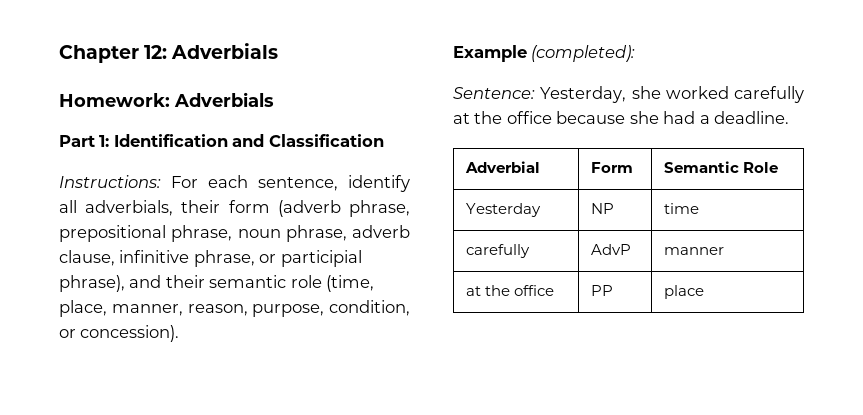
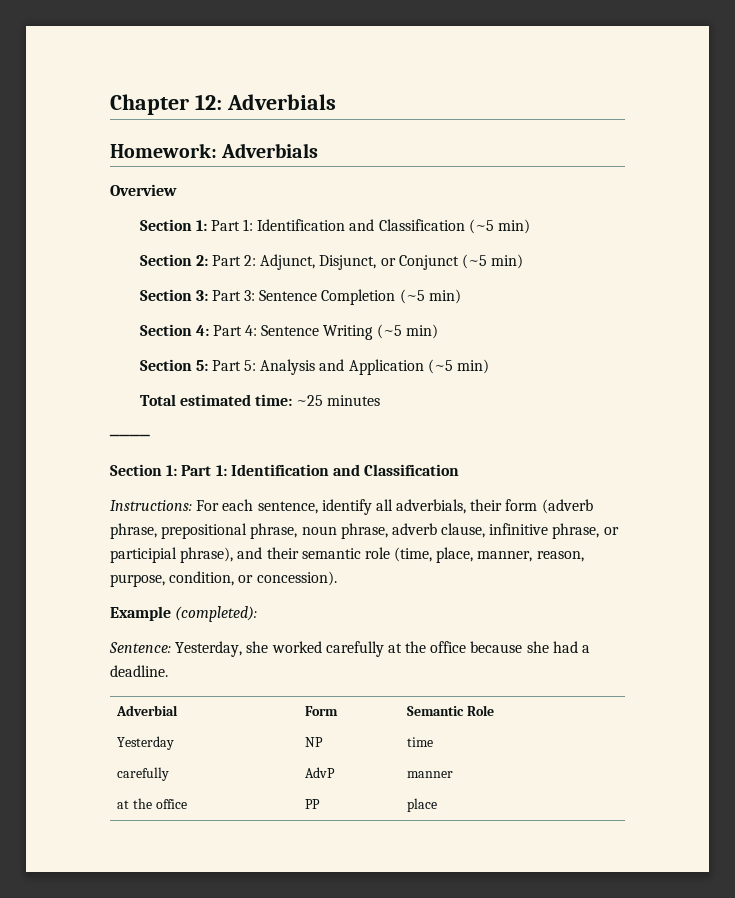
- Part 1: Identification and Classification
+ Overview
+ Section 1: Part 1: Identification and Classification (~5 min)
+ Section 2: Part 2: Adjunct, Disjunct, or Conjunct (~5 min)
+ Section 3: Part 3: Sentence Completion (~5 min)
+ Section 4: Part 4: Sentence Writing (~5 min)
+ Section 5: Part 5: Analysis and Application (~5 min)
+ Total estimated time: ~25 minutes
+ ────
+ Section 1: Part 1: Identification and Classification

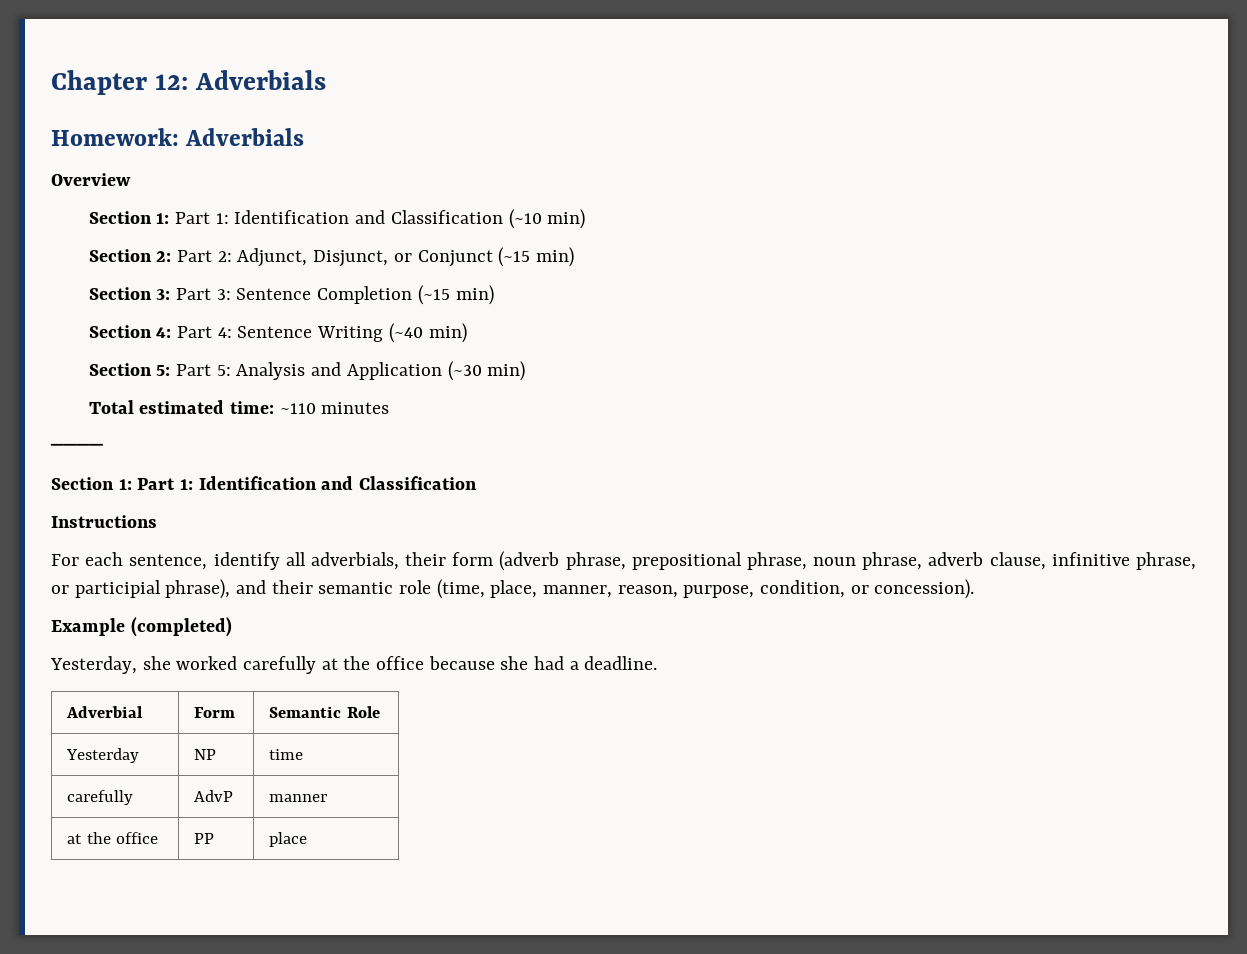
- Section 1: Part 1: Identification and Classification (~5 min)
+ Section 1: Part 1: Identification and Classification (~10 min)
- Section 2: Part 2: Adjunct, Disjunct, or Conjunct (~5 min)
+ Section 2: Part 2: Adjunct, Disjunct, or Conjunct (~15 min)
- Section 3: Part 3: Sentence Completion (~5 min)
+ Section 3: Part 3: Sentence Completion (~15 min)
- Section 4: Part 4: Sentence Writing (~5 min)
+ Section 4: Part 4: Sentence Writing (~40 min)
- Section 5: Part 5: Analysis and Application (~5 min)
+ Section 5: Part 5: Analysis and Application (~30 min)
- Total estimated time: ~25 minutes
+ Total estimated time: ~110 minutes
- Instructions: For each sentence, identify all adverbials, their form (adverb phrase, prepositional phrase, noun phrase, adverb clause, infinitive phrase, or participial phrase), and their semantic role (time, place, manner, reason, purpose, condition, or concession).
+ Instructions
+ For each sentence, identify all adverbials, their form (adverb phrase, prepositional phrase, noun phrase, adverb clause, infinitive phrase, or participial phrase), and their semantic role (time, place, manner, reason, purpose, condition, or concession).
- Example (completed):
- Sentence: Yesterday, she worked carefully at the office because she had a deadline.
+ Example (completed)
+ Yesterday, she worked carefully at the office because she had a deadline.

